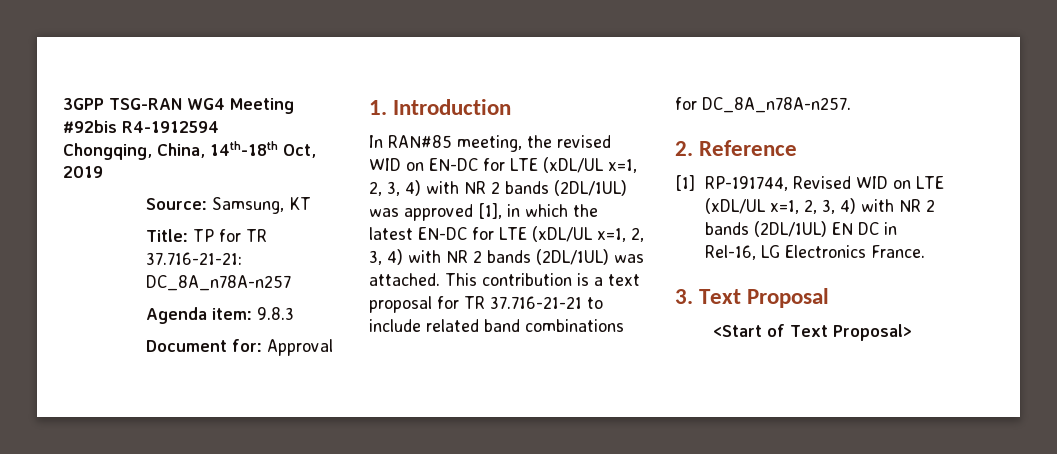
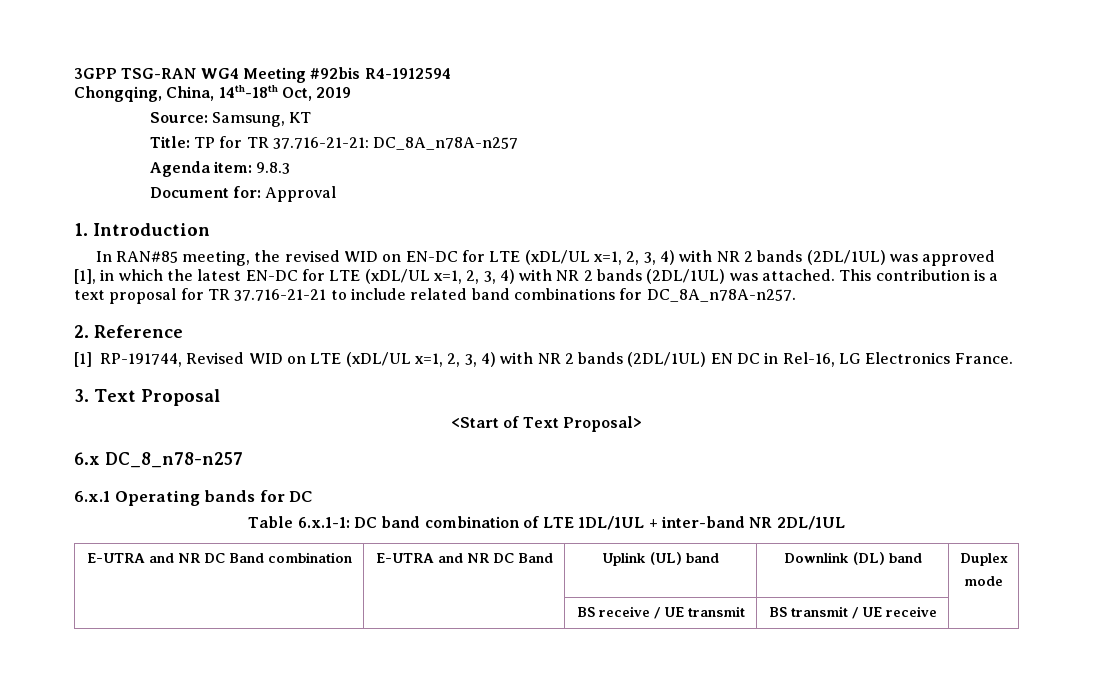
+ 6.x DC_8_n78-n257
+ 6.x.1 Operating bands for DC
+ Table 6.x.1-1: DC band combination of LTE 1DL/1UL + inter-band NR 2DL/1UL
+ E-UTRA and NR DC Band combination | E-UTRA and NR DC Band | Uplink (UL) band | Downlink (DL) band | Duplex
+ mode
+ | | BS receive / UE transmit | BS transmit / UE receive |

